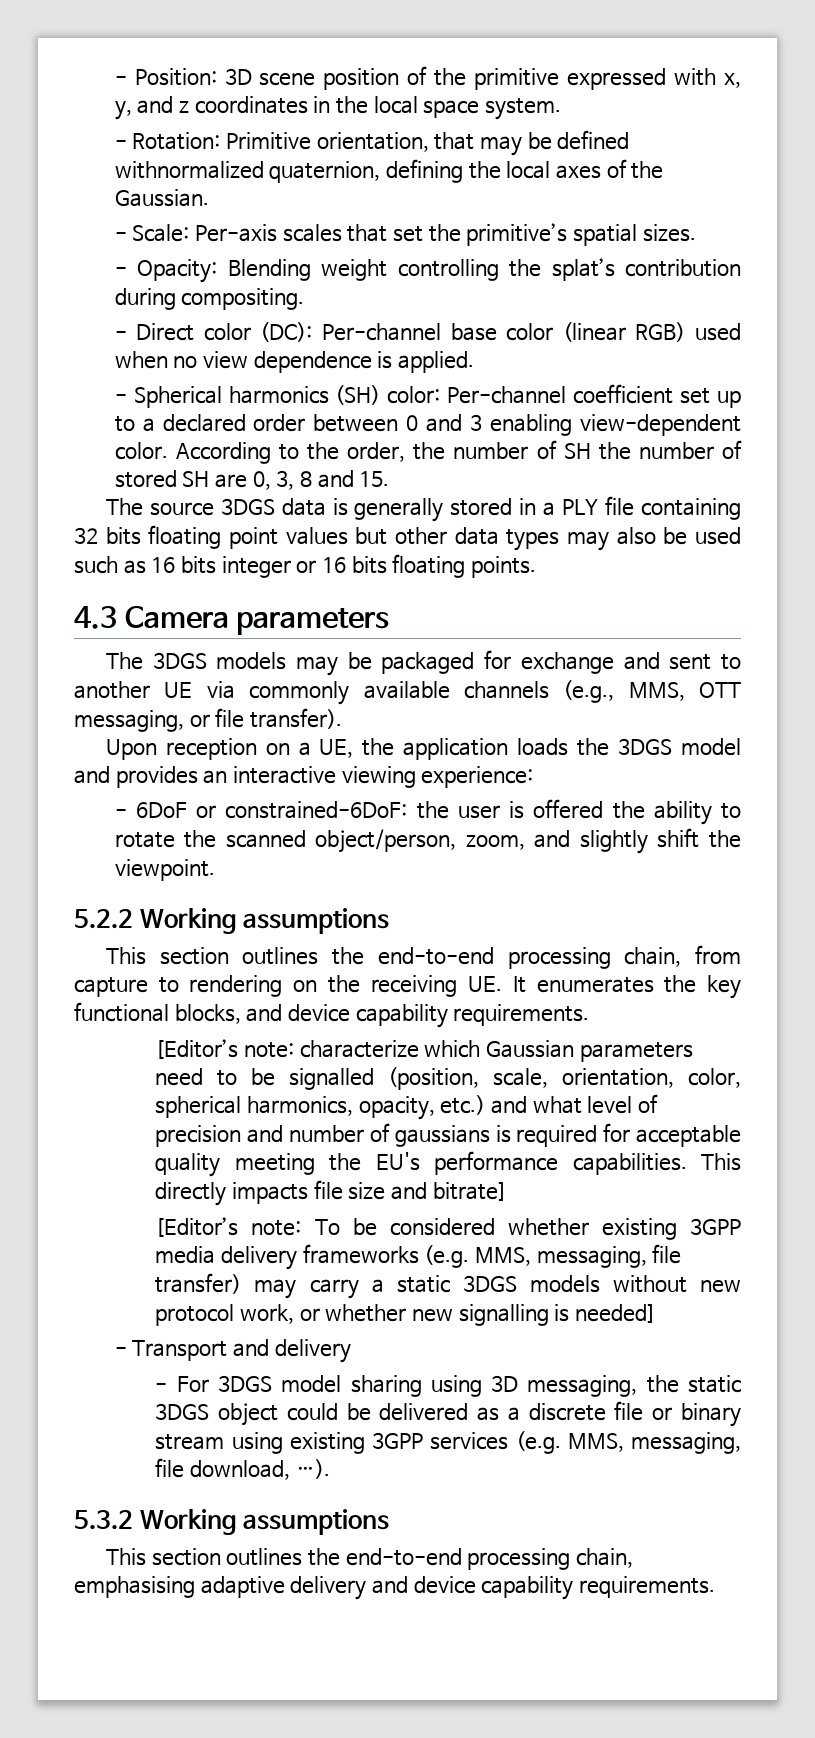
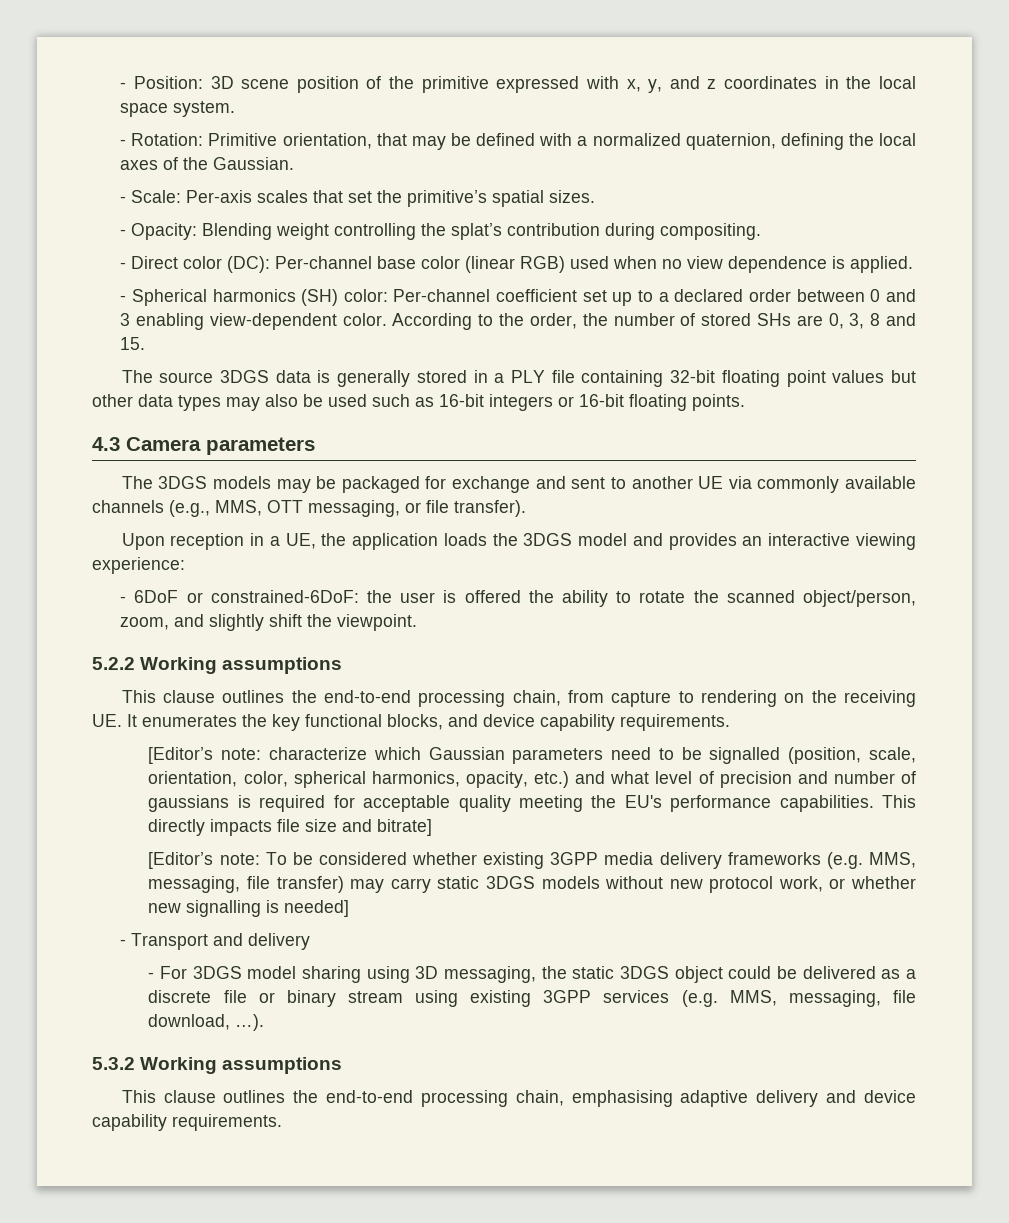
- - Rotation: Primitive orientation, that may be defined withnormalized quaternion, defining the local axes of the Gaussian.
+ - Rotation: Primitive orientation, that may be defined with a normalized quaternion, defining the local axes of the Gaussian.
- According to the order, the number of SH the number of stored SH are 0, 3, 8 and 15.
+ According to the order, the number of stored SHs are 0, 3, 8 and 15.
- The source 3DGS data is generally stored in a PLY file containing 32 bits floating point values but other data types may also be used such as 16 bits integer or 16 bits floating points.
+ The source 3DGS data is generally stored in a PLY file containing 32-bit floating point values but other data types may also be used such as 16-bit integers or 16-bit floating points.
- Upon reception on a UE, the application loads the 3DGS model and provides an interactive viewing experience:
+ Upon reception in a UE, the application loads the 3DGS model and provides an interactive viewing experience:
- This section outlines the end-to-end processing chain, from capture to rendering on the receiving UE. It enumerates the key functional blocks, and device capability requirements.
+ This clause outlines the end-to-end processing chain, from capture to rendering on the receiving UE. It enumerates the key functional blocks, and device capability requirements.
- [Editor’s note: To be considered whether existing 3GPP media delivery frameworks (e.g. MMS, messaging, file transfer) may carry a static 3DGS models without new protocol work, or whether new signalling is needed]
+ [Editor’s note: To be considered whether existing 3GPP media delivery frameworks (e.g. MMS, messaging, file transfer) may carry static 3DGS models without new protocol work, or whether new signalling is needed]
- This section outlines the end-to-end processing chain, emphasising adaptive delivery and device capability requirements.
+ This clause outlines the end-to-end processing chain, emphasising adaptive delivery and device capability requirements.

